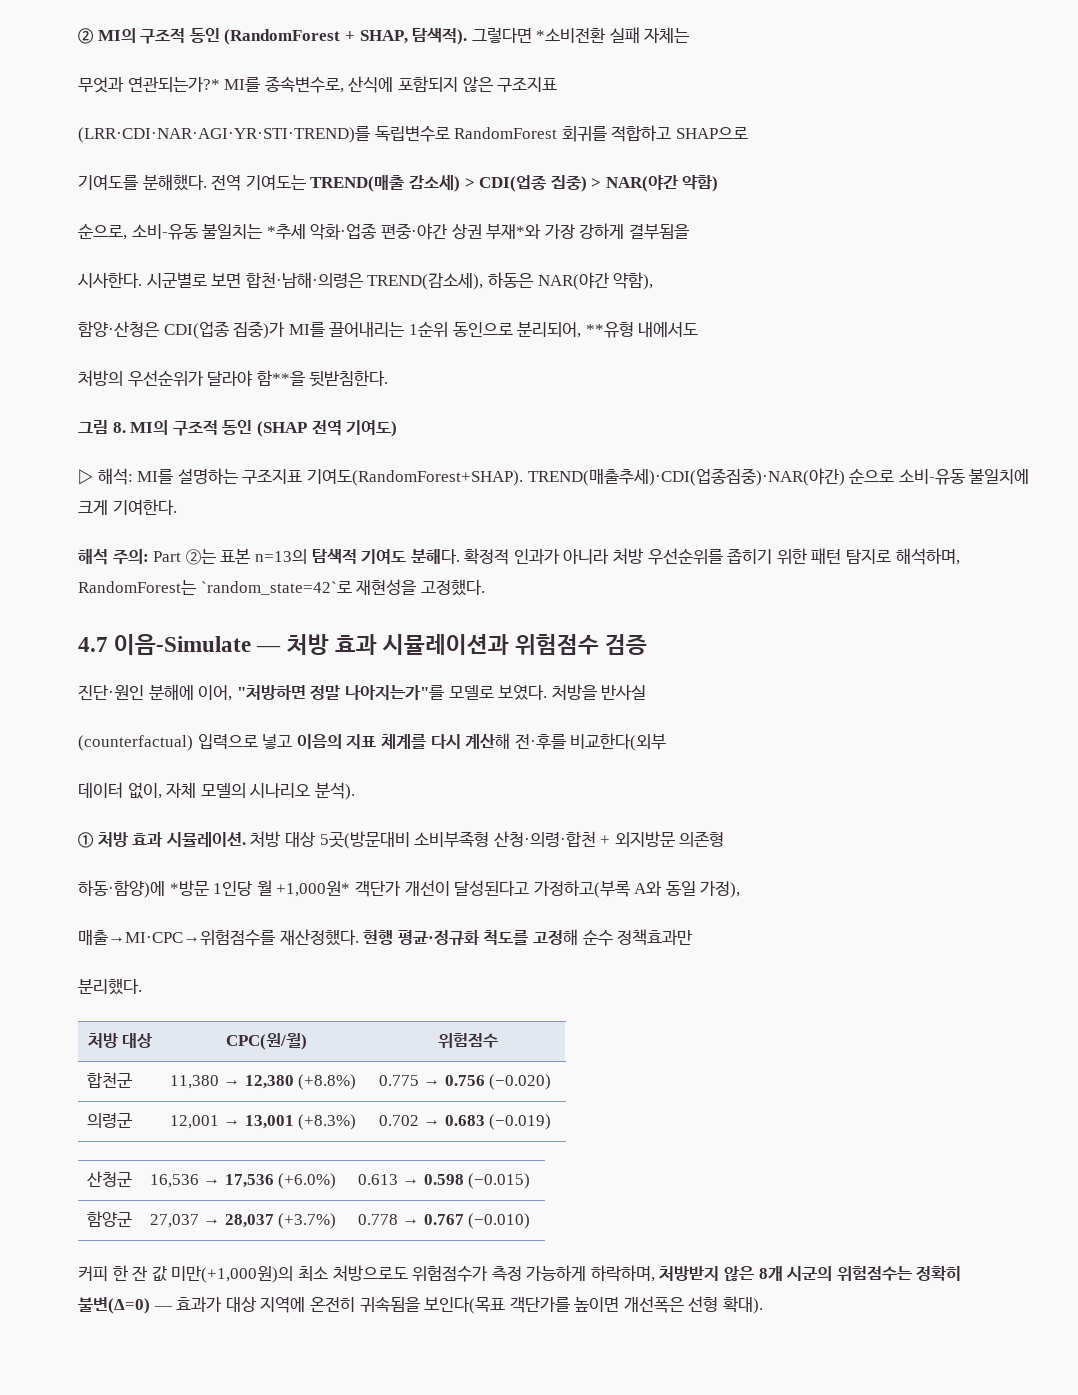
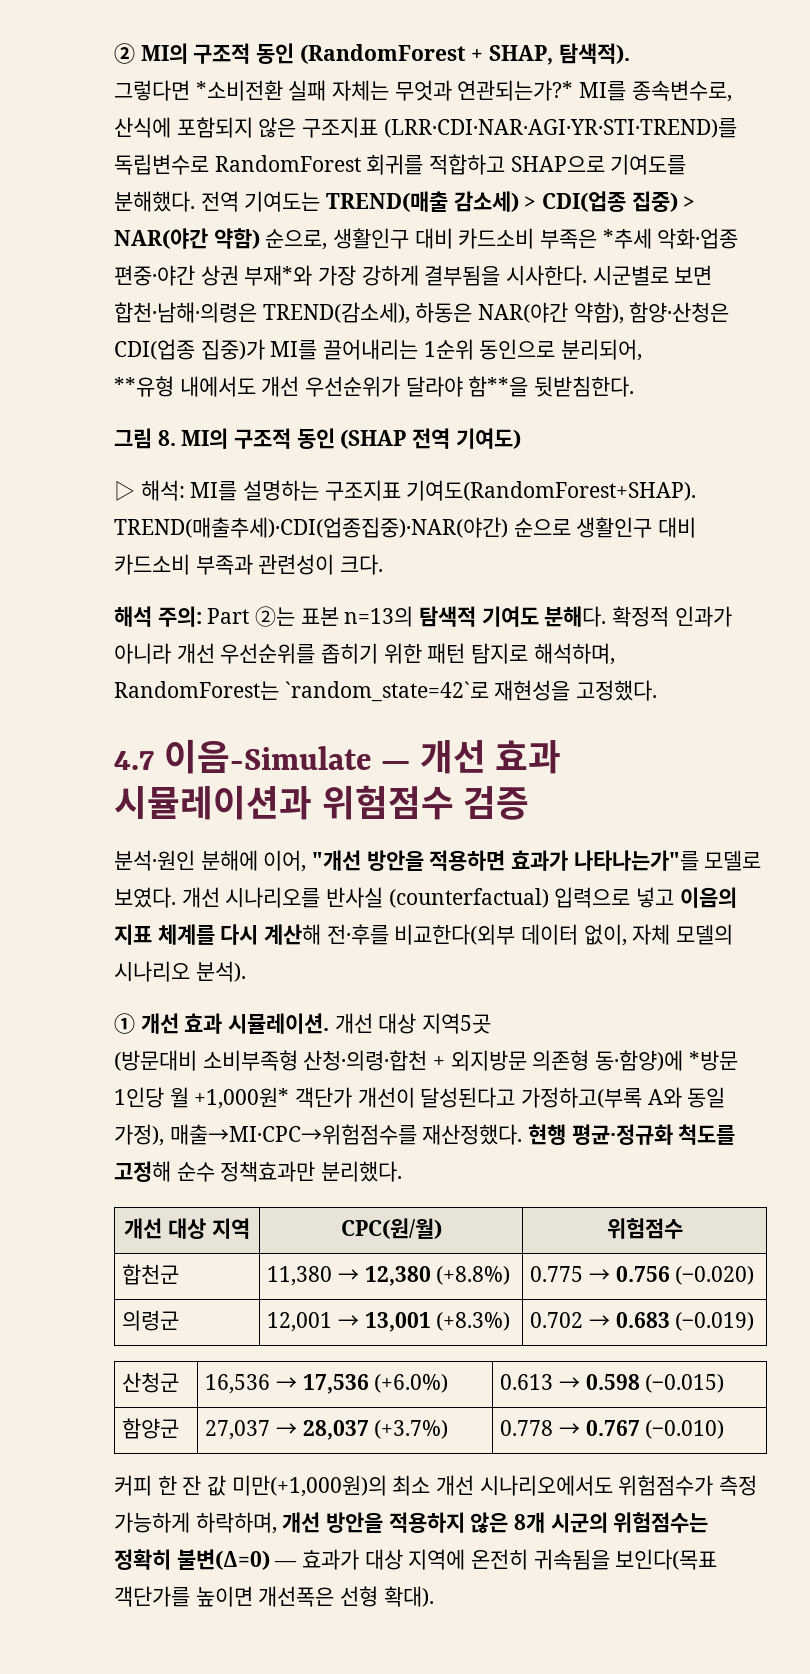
- ② MI의 구조적 동인 (RandomForest + SHAP, 탐색적). 그렇다면 *소비전환 실패 자체는
- 무엇과 연관되는가?* MI를 종속변수로, 산식에 포함되지 않은 구조지표
- (LRR·CDI·NAR·AGI·YR·STI·TREND)를 독립변수로 RandomForest 회귀를 적합하고 SHAP으로
- 기여도를 분해했다.
+ ② MI의 구조적 동인 (RandomForest + SHAP, 탐색적).
+ 그렇다면 *소비전환 실패 자체는 무엇과 연관되는가?* MI를 종속변수로, 산식에 포함되지 않은 구조지표 (LRR·CDI·NAR·AGI·YR·STI·TREND)를 독립변수로 RandomForest 회귀를 적합하고 SHAP으로 기여도를 분해했다.
- 전역 기여도는 TREND(매출 감소세) > CDI(업종 집중) > NAR(야간 약함)
- 순으로, 소비-유동 불일치는 *추세 악화·업종 편중·야간 상권 부재*와 가장 강하게 결부됨을
- 시사한다.
+ 전역 기여도는 TREND(매출 감소세) > CDI(업종 집중) > NAR(야간 약함) 순으로, 생활인구 대비 카드소비 부족은 *추세 악화·업종 편중·야간 상권 부재*와 가장 강하게 결부됨을 시사한다.
- 시군별로 보면 합천·남해·의령은 TREND(감소세), 하동은 NAR(야간 약함),
- 함양·산청은 CDI(업종 집중)가 MI를 끌어내리는 1순위 동인으로 분리되어, **유형 내에서도
- 처방의 우선순위가 달라야 함**을 뒷받침한다.
+ 시군별로 보면 합천·남해·의령은 TREND(감소세), 하동은 NAR(야간 약함), 함양·산청은 CDI(업종 집중)가 MI를 끌어내리는 1순위 동인으로 분리되어,
+ **유형 내에서도 개선 우선순위가 달라야 함**을 뒷받침한다.
- TREND(매출추세)·CDI(업종집중)·NAR(야간) 순으로 소비-유동 불일치에 크게 기여한다.
+ TREND(매출추세)·CDI(업종집중)·NAR(야간) 순으로 생활인구 대비 카드소비 부족과 관련성이 크다.
- 확정적 인과가 아니라 처방 우선순위를 좁히기 위한 패턴 탐지로 해석하며, RandomForest는 `random_state=42`로 재현성을 고정했다.
+ 확정적 인과가 아니라 개선 우선순위를 좁히기 위한 패턴 탐지로 해석하며, RandomForest는 `random_state=42`로 재현성을 고정했다.
- 4.7 이음-Simulate — 처방 효과 시뮬레이션과 위험점수 검증
+ 4.7 이음-Simulate — 개선 효과 시뮬레이션과 위험점수 검증
- 진단·원인 분해에 이어, "처방하면 정말 나아지는가"를 모델로 보였다. 처방을 반사실
- (counterfactual) 입력으로 넣고 이음의 지표 체계를 다시 계산해 전·후를 비교한다(외부
- 데이터 없이, 자체 모델의 시나리오 분석).
+ 분석·원인 분해에 이어, "개선 방안을 적용하면 효과가 나타나는가"를 모델로 보였다. 개선 시나리오를 반사실 (counterfactual) 입력으로 넣고 이음의 지표 체계를 다시 계산해 전·후를 비교한다(외부 데이터 없이, 자체 모델의 시나리오 분석).
- ① 처방 효과 시뮬레이션.
+ ① 개선 효과 시뮬레이션.
- 처방 대상 5곳(방문대비 소비부족형 산청·의령·합천 + 외지방문 의존형
- 하동·함양)에 *방문 1인당 월 +1,000원* 객단가 개선이 달성된다고 가정하고(부록 A와 동일 가정),
- 매출→MI·CPC→위험점수를 재산정했다.
+ 개선 대상 지역5곳
+ (방문대비 소비부족형 산청·의령·합천 + 외지방문 의존형 동·함양)에 *방문 1인당 월 +1,000원* 객단가 개선이 달성된다고 가정하고(부록 A와 동일 가정), 매출→MI·CPC→위험점수를 재산정했다.
- 현행 평균·정규화 척도를 고정해 순수 정책효과만
- 분리했다.
+ 현행 평균·정규화 척도를 고정해 순수 정책효과만 분리했다.
- 처방 대상 | CPC(원/월) | 위험점수
+ 개선 대상 지역 | CPC(원/월) | 위험점수
- 커피 한 잔 값 미만(+1,000원)의 최소 처방으로도 위험점수가 측정 가능하게 하락하며, 처방받지 않은 8개 시군의 위험점수는 정확히 불변(Δ=0) — 효과가 대상 지역에 온전히 귀속됨을 보인다(목표 객단가를 높이면 개선폭은 선형 확대).
+ 커피 한 잔 값 미만(+1,000원)의 최소 개선 시나리오에서도 위험점수가 측정 가능하게 하락하며, 개선 방안을 적용하지 않은 8개 시군의 위험점수는 정확히 불변(Δ=0) — 효과가 대상 지역에 온전히 귀속됨을 보인다(목표 객단가를 높이면 개선폭은 선형 확대).

